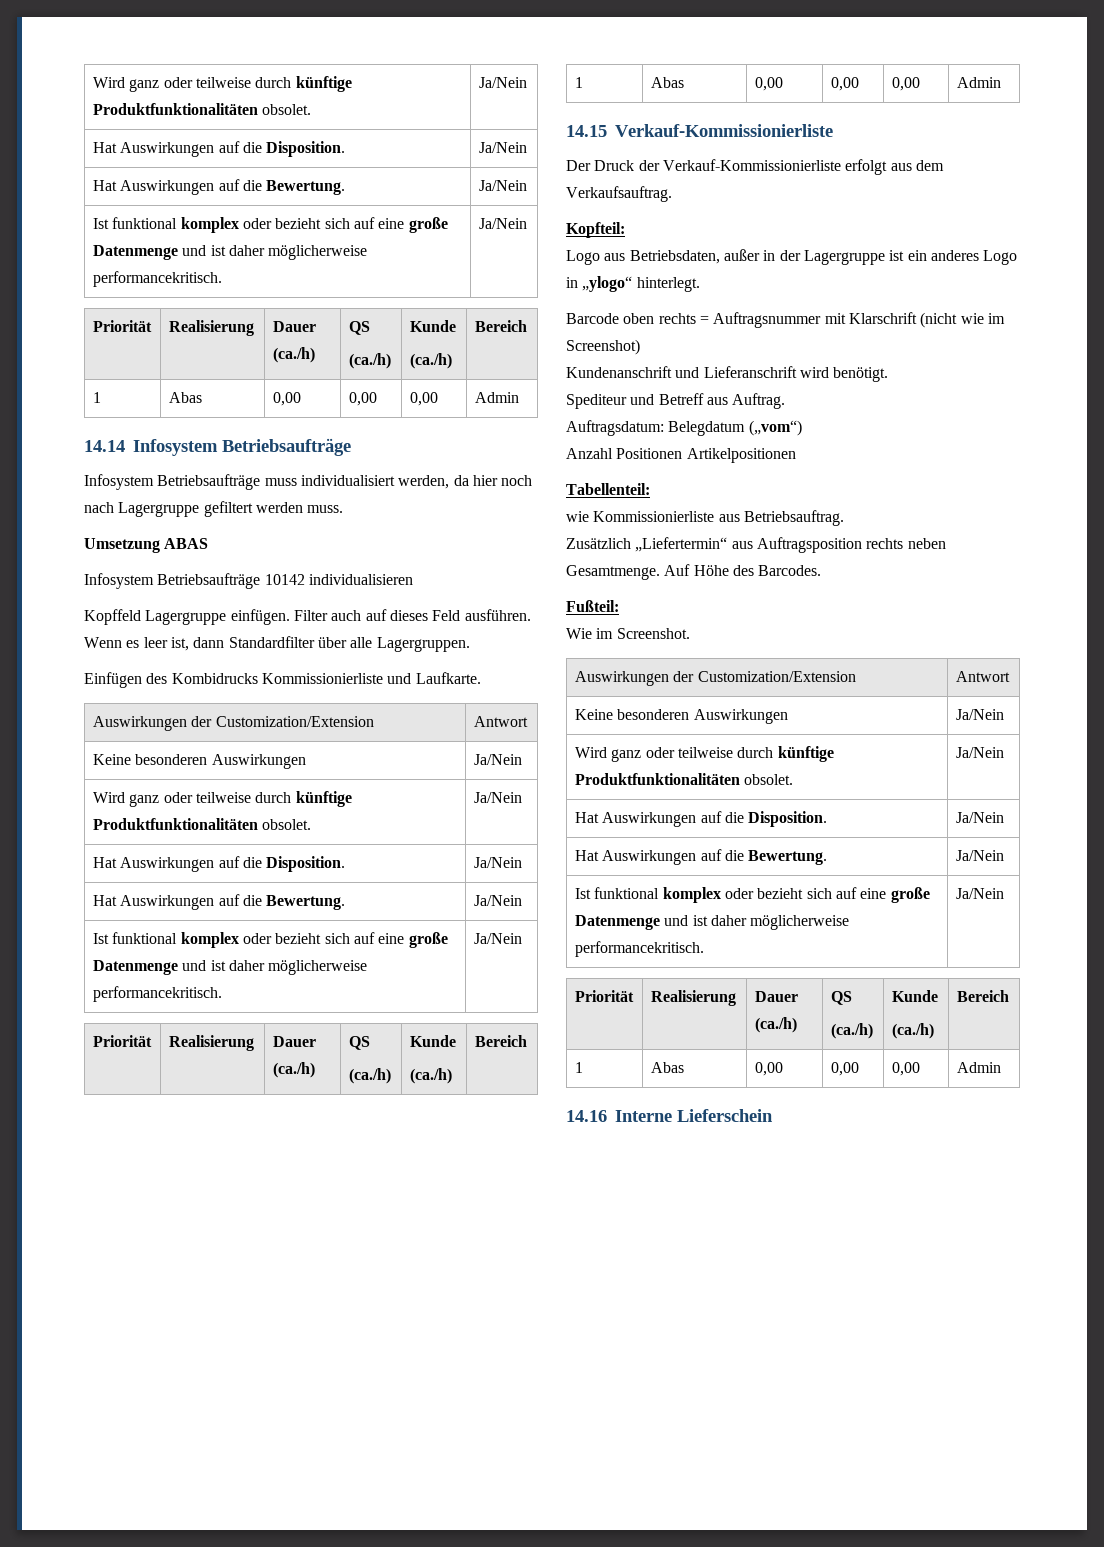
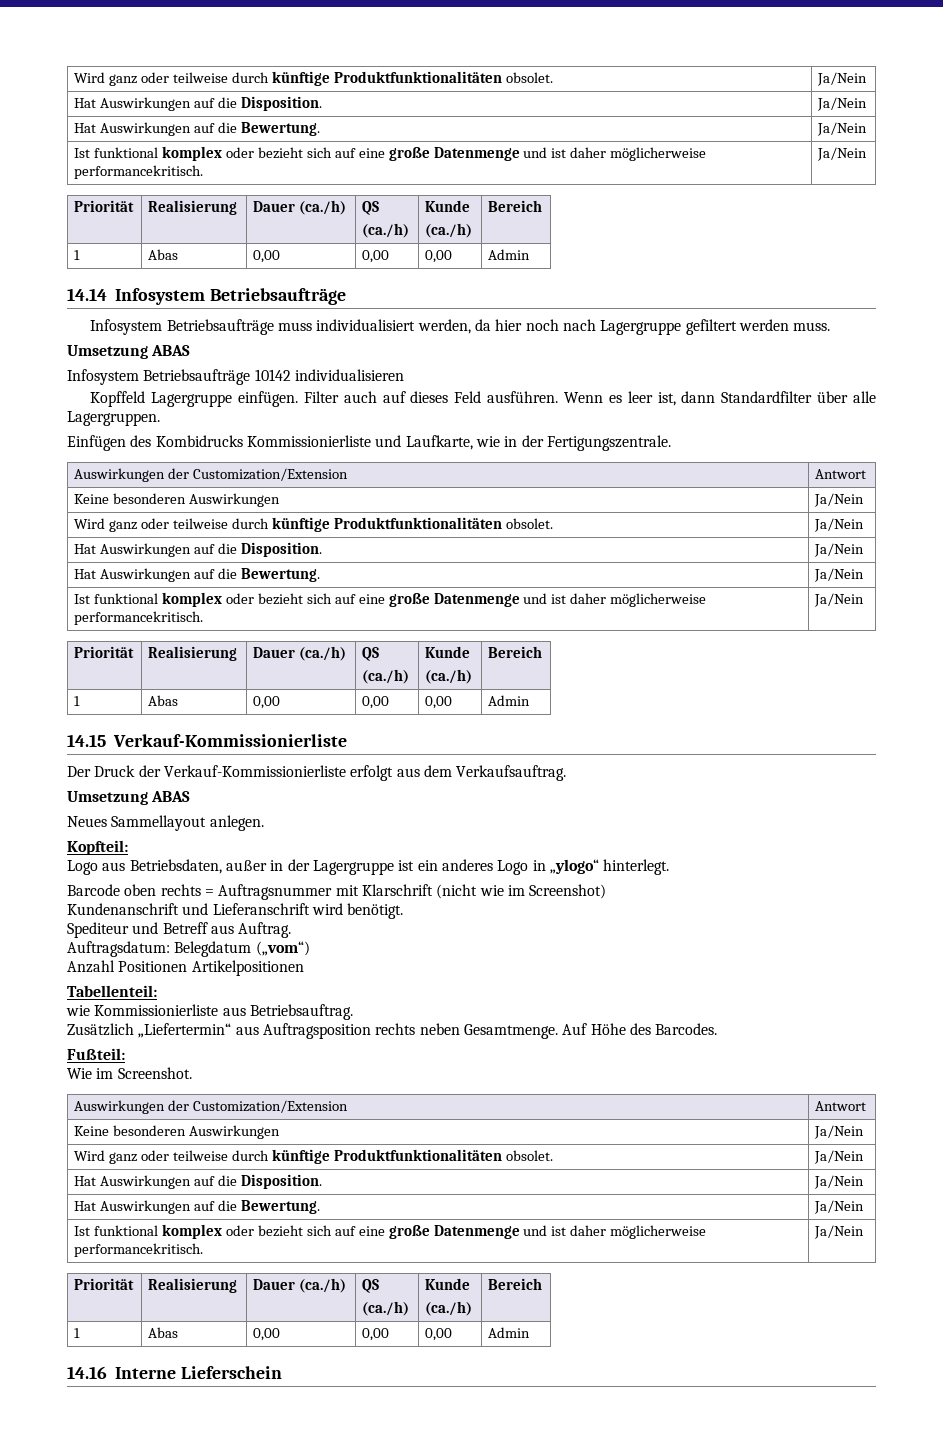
- Einfügen des Kombidrucks Kommissionierliste und Laufkarte.
+ Einfügen des Kombidrucks Kommissionierliste und Laufkarte, wie in der Fertigungszentrale.
  Der Druck der Verkauf-Kommissionierliste erfolgt aus dem Verkaufsauftrag.
+ Umsetzung ABAS
+ Neues Sammellayout anlegen.

